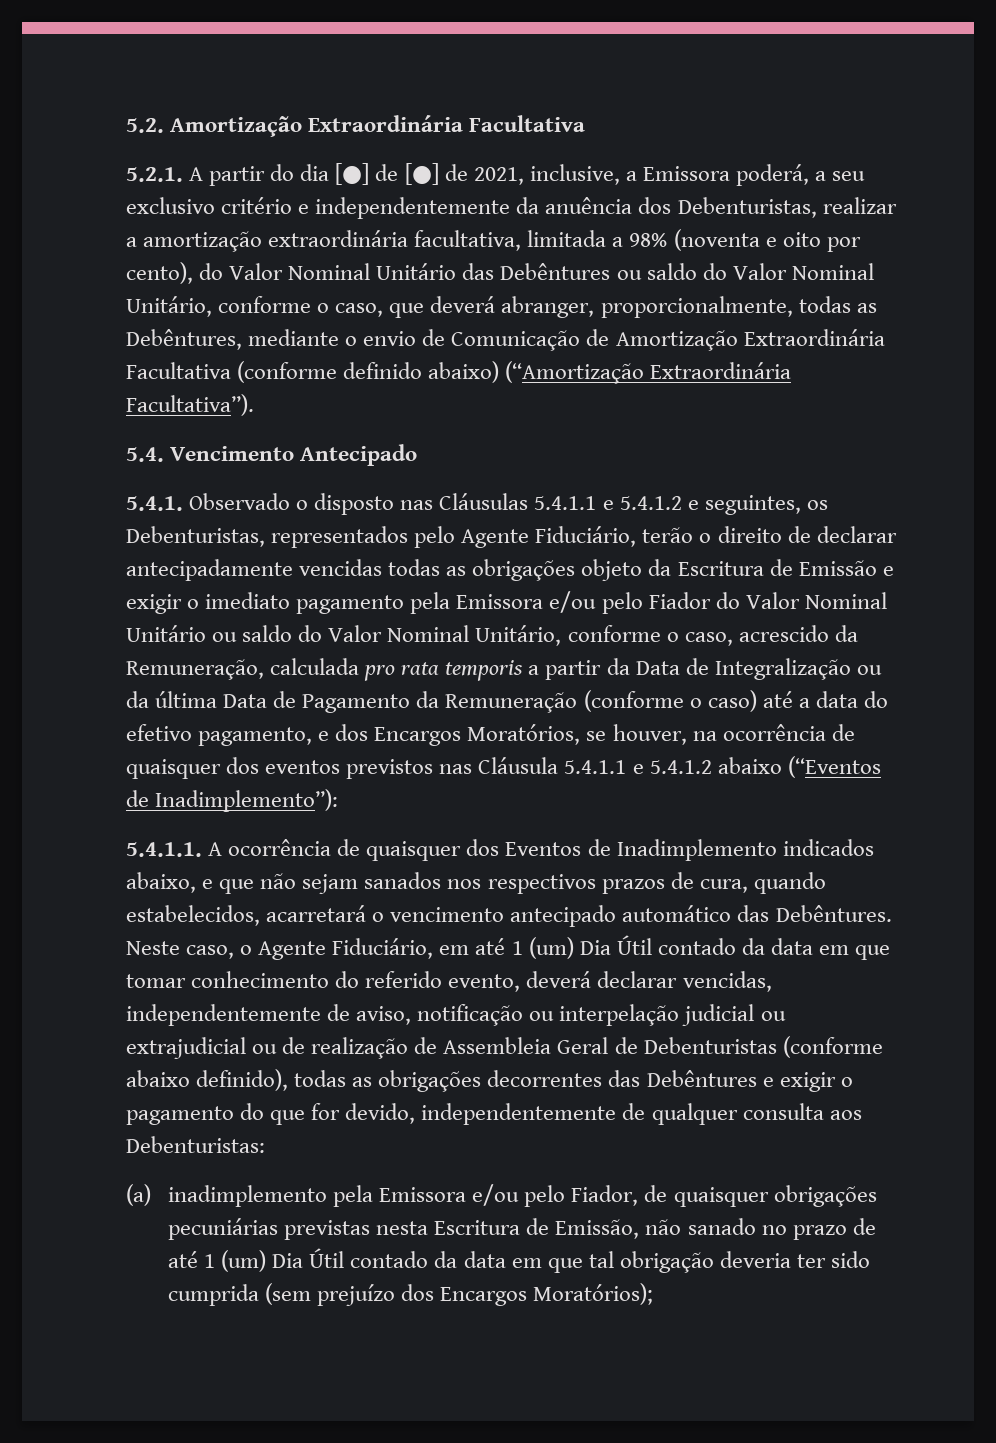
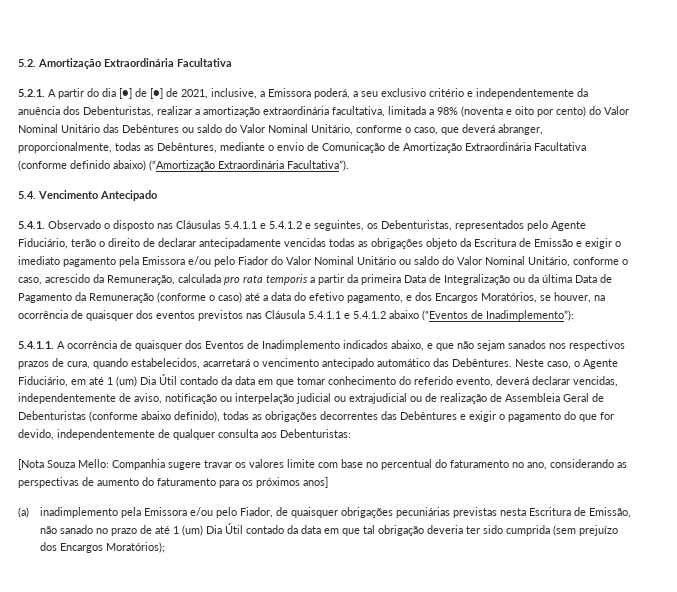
- 5.2.1. A partir do dia [●] de [●] de 2021, inclusive, a Emissora poderá, a seu exclusivo critério e independentemente da anuência dos Debenturistas, realizar a amortização extraordinária facultativa, limitada a 98% (noventa e oito por cento), do Valor Nominal Unitário das Debêntures ou saldo do Valor Nominal Unitário, conforme o caso, que deverá abranger, proporcionalmente, todas as Debêntures, mediante o envio de Comunicação de Amortização Extraordinária Facultativa (conforme definido abaixo) (“Amortização Extraordinária Facultativa”).
+ 5.2.1. A partir do dia [●] de [●] de 2021, inclusive, a Emissora poderá, a seu exclusivo critério e independentemente da anuência dos Debenturistas, realizar a amortização extraordinária facultativa, limitada a 98% (noventa e oito por cento) do Valor Nominal Unitário das Debêntures ou saldo do Valor Nominal Unitário, conforme o caso, que deverá abranger, proporcionalmente, todas as Debêntures, mediante o envio de Comunicação de Amortização Extraordinária Facultativa (conforme definido abaixo) (“Amortização Extraordinária Facultativa”).
- 5.4.1. Observado o disposto nas Cláusulas 5.4.1.1 e 5.4.1.2 e seguintes, os Debenturistas, representados pelo Agente Fiduciário, terão o direito de declarar antecipadamente vencidas todas as obrigações objeto da Escritura de Emissão e exigir o imediato pagamento pela Emissora e/ou pelo Fiador do Valor Nominal Unitário ou saldo do Valor Nominal Unitário, conforme o caso, acrescido da Remuneração, calculada pro rata temporis a partir da Data de Integralização ou da última Data de Pagamento da Remuneração (conforme o caso) até a data do efetivo pagamento, e dos Encargos Moratórios, se houver, na ocorrência de quaisquer dos eventos previstos nas Cláusula 5.4.1.1 e 5.4.1.2 abaixo (“Eventos de Inadimplemento”):
+ 5.4.1. Observado o disposto nas Cláusulas 5.4.1.1 e 5.4.1.2 e seguintes, os Debenturistas, representados pelo Agente Fiduciário, terão o direito de declarar antecipadamente vencidas todas as obrigações objeto da Escritura de Emissão e exigir o imediato pagamento pela Emissora e/ou pelo Fiador do Valor Nominal Unitário ou saldo do Valor Nominal Unitário, conforme o caso, acrescido da Remuneração, calculada pro rata temporis a partir da primeira Data de Integralização ou da última Data de Pagamento da Remuneração (conforme o caso) até a data do efetivo pagamento, e dos Encargos Moratórios, se houver, na ocorrência de quaisquer dos eventos previstos nas Cláusula 5.4.1.1 e 5.4.1.2 abaixo (“Eventos de Inadimplemento”):
+ [Nota Souza Mello: Companhia sugere travar os valores limite com base no percentual do faturamento no ano, considerando as perspectivas de aumento do faturamento para os próximos anos]

